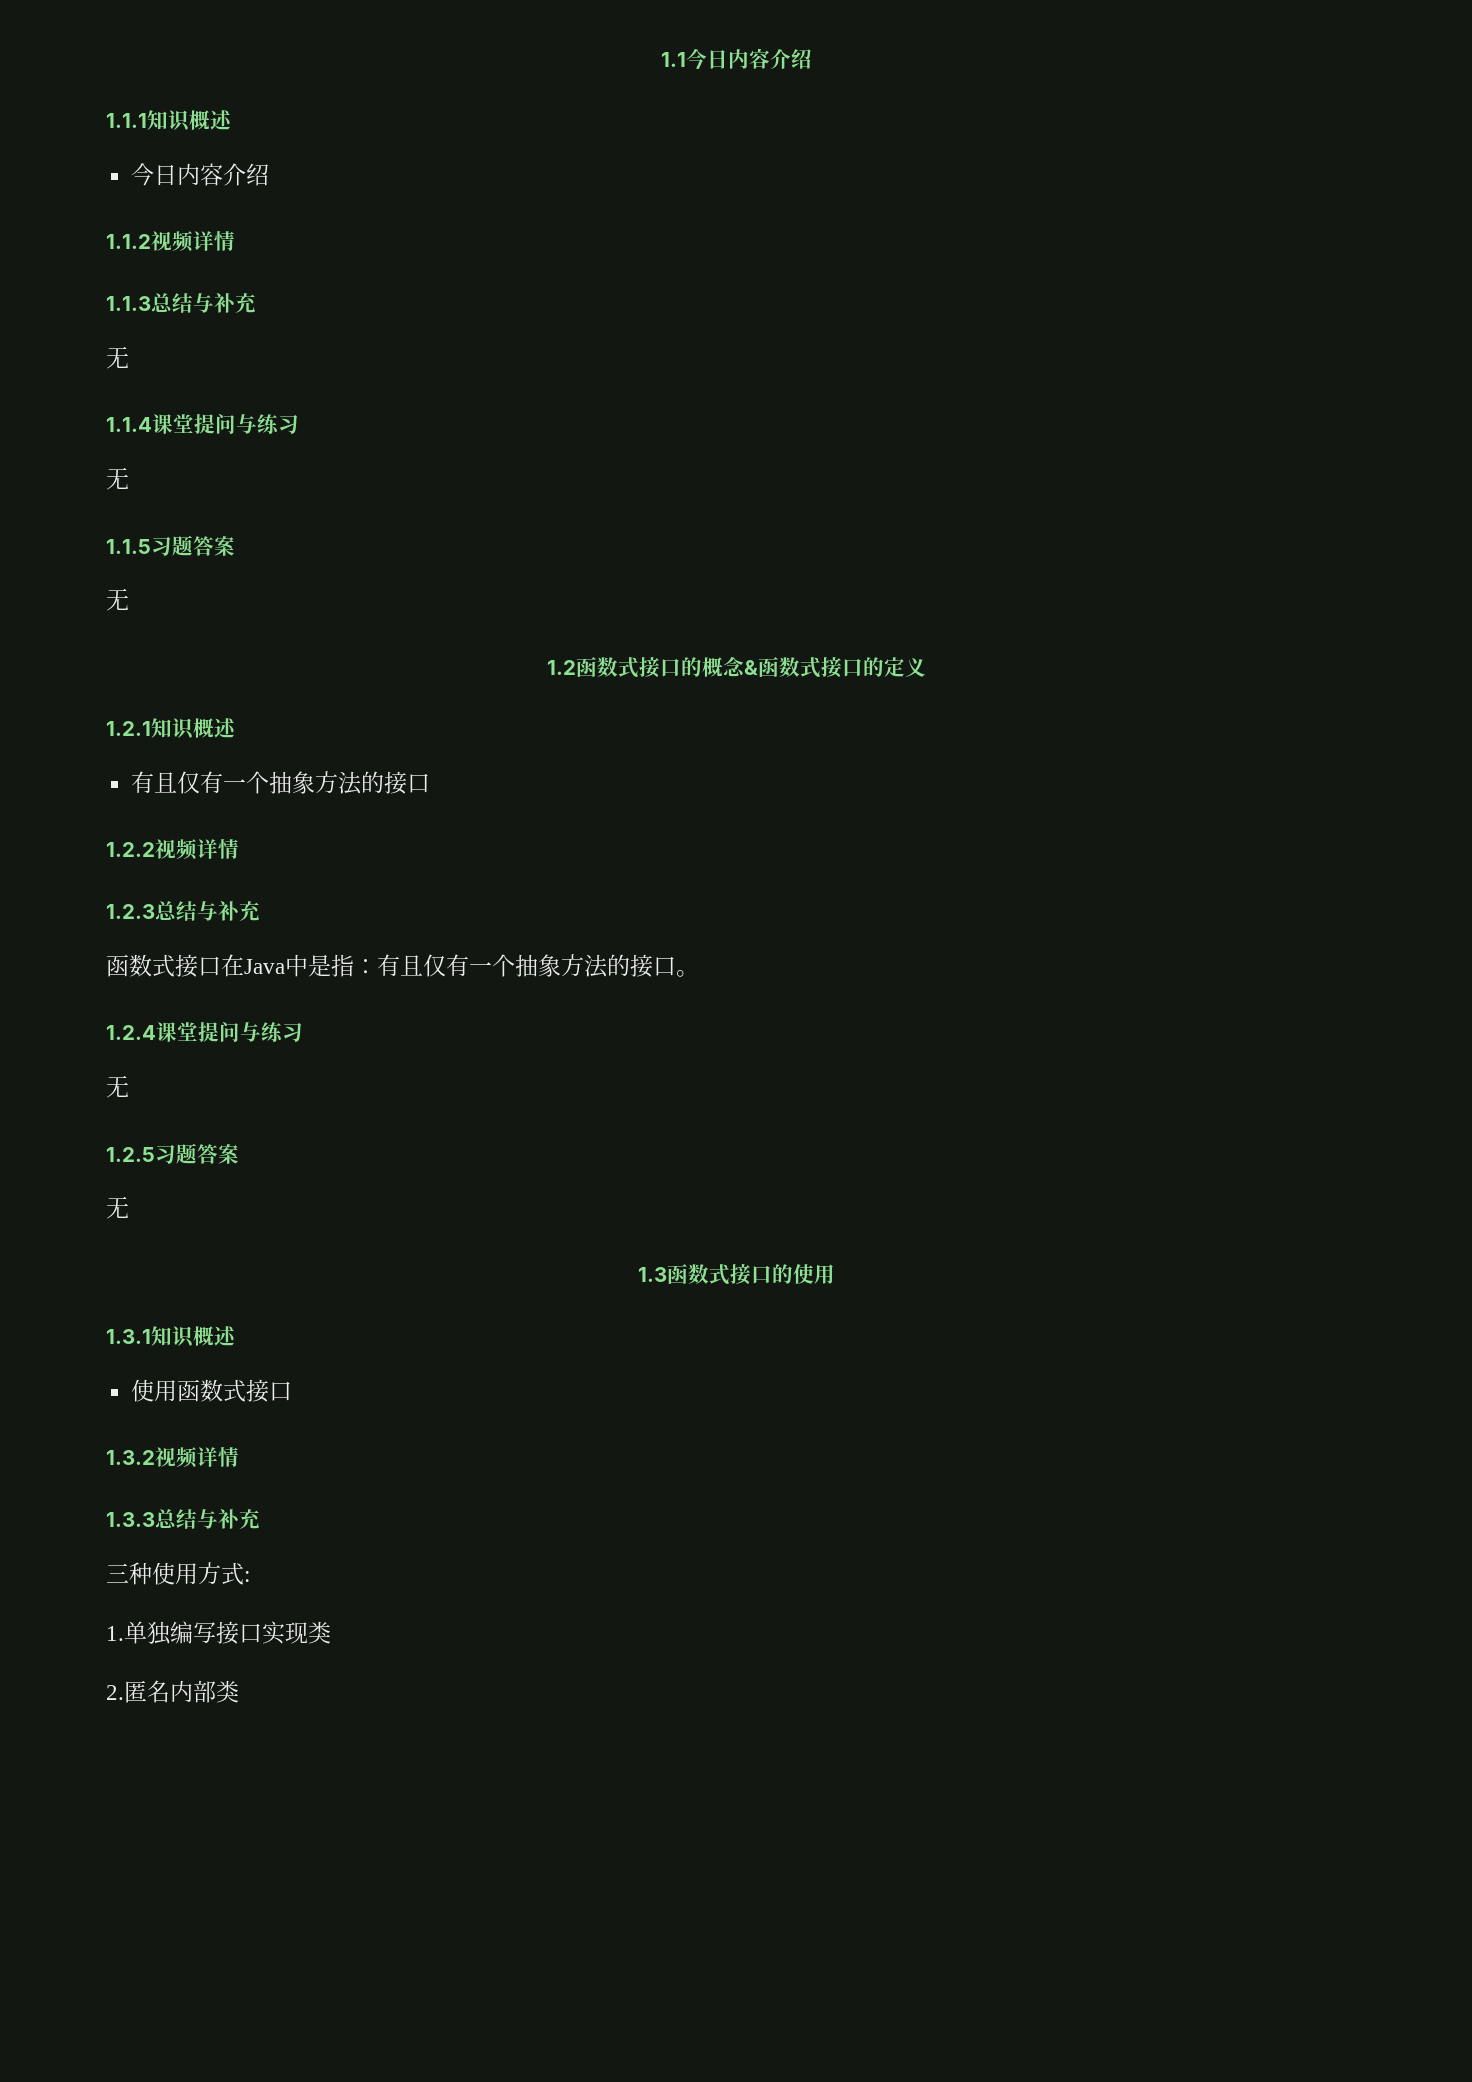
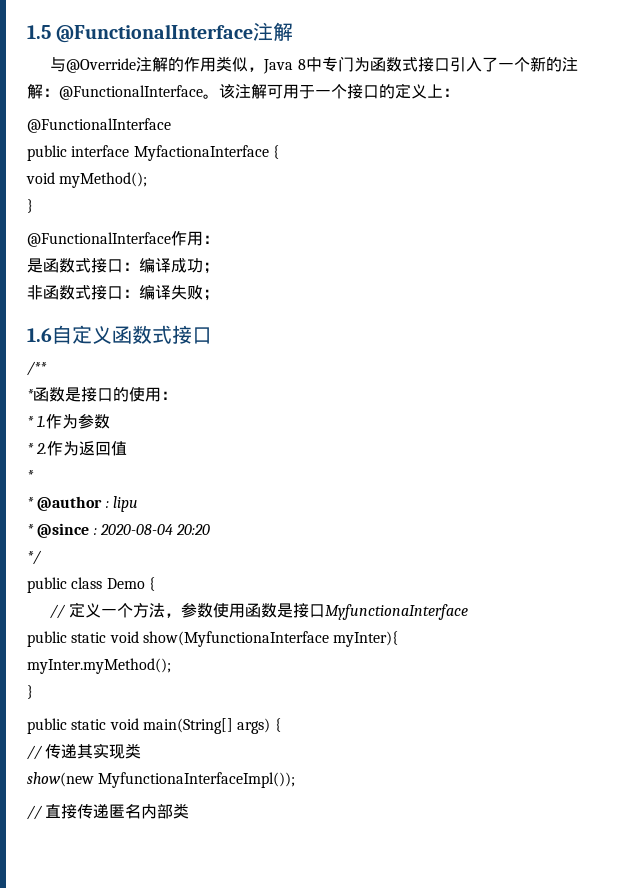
- 1.1今日内容介绍
- 1.1.1知识概述
- 今日内容介绍
- 1.1.2视频详情
- 1.1.3总结与补充
- 无
- 1.1.4课堂提问与练习
- 无
- 1.1.5习题答案
- 无
- 1.2函数式接口的概念&函数式接口的定义
- 1.2.1知识概述
- 有且仅有一个抽象方法的接口
- 1.2.2视频详情
- 1.2.3总结与补充
- 函数式接口在Java中是指：有且仅有一个抽象方法的接口。
- 1.2.4课堂提问与练习
- 无
- 1.2.5习题答案
- 无
- 1.3函数式接口的使用
- 1.3.1知识概述
- 使用函数式接口
- 1.3.2视频详情
- 1.3.3总结与补充
- 三种使用方式:
- 1.单独编写接口实现类
- 2.匿名内部类
+ 1.5 @FunctionalInterface注解
+ 与@Override注解的作用类似，Java 8中专门为函数式接口引入了一个新的注解：@FunctionalInterface。该注解可用于一个接口的定义上：
+ @FunctionalInterface
+ public interface MyfactionaInterface {
+ void myMethod();
+ }
+ @FunctionalInterface作用：
+ 是函数式接口：编译成功；
+ 非函数式接口：编译失败；
+ 1.6自定义函数式接口
+ /**
+ *函数是接口的使用：
+ * 1.作为参数
+ * 2.作为返回值
+ *
+ * @author : lipu
+ * @since : 2020-08-04 20:20
+ */
+ public class Demo {
+ // 定义一个方法，参数使用函数是接口MyfunctionaInterface
+ public static void show(MyfunctionaInterface myInter){
+ myInter.myMethod();
+ }
+ public static void main(String[] args) {
+ // 传递其实现类
+ show(new MyfunctionaInterfaceImpl());
+ // 直接传递匿名内部类

